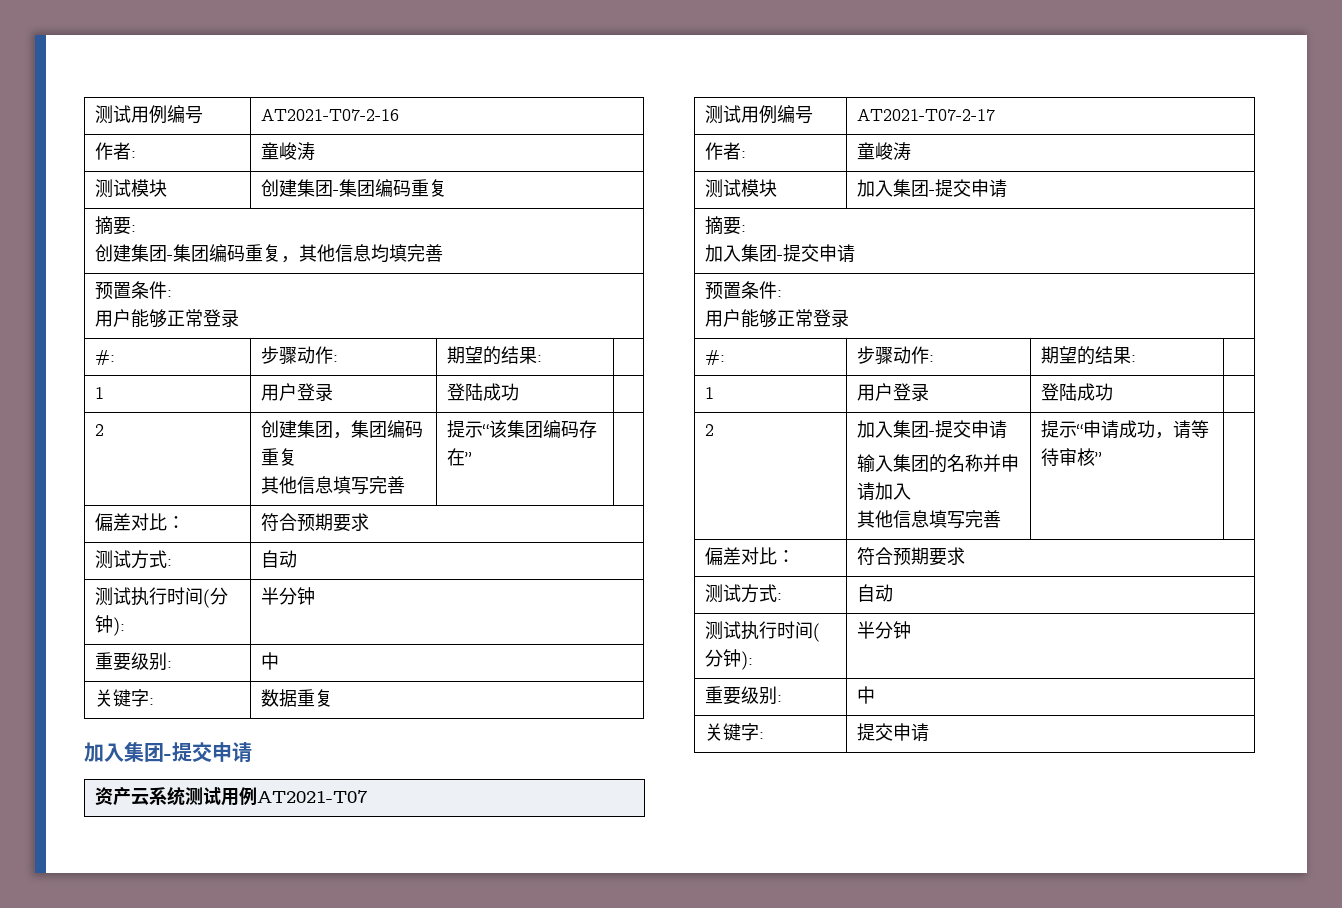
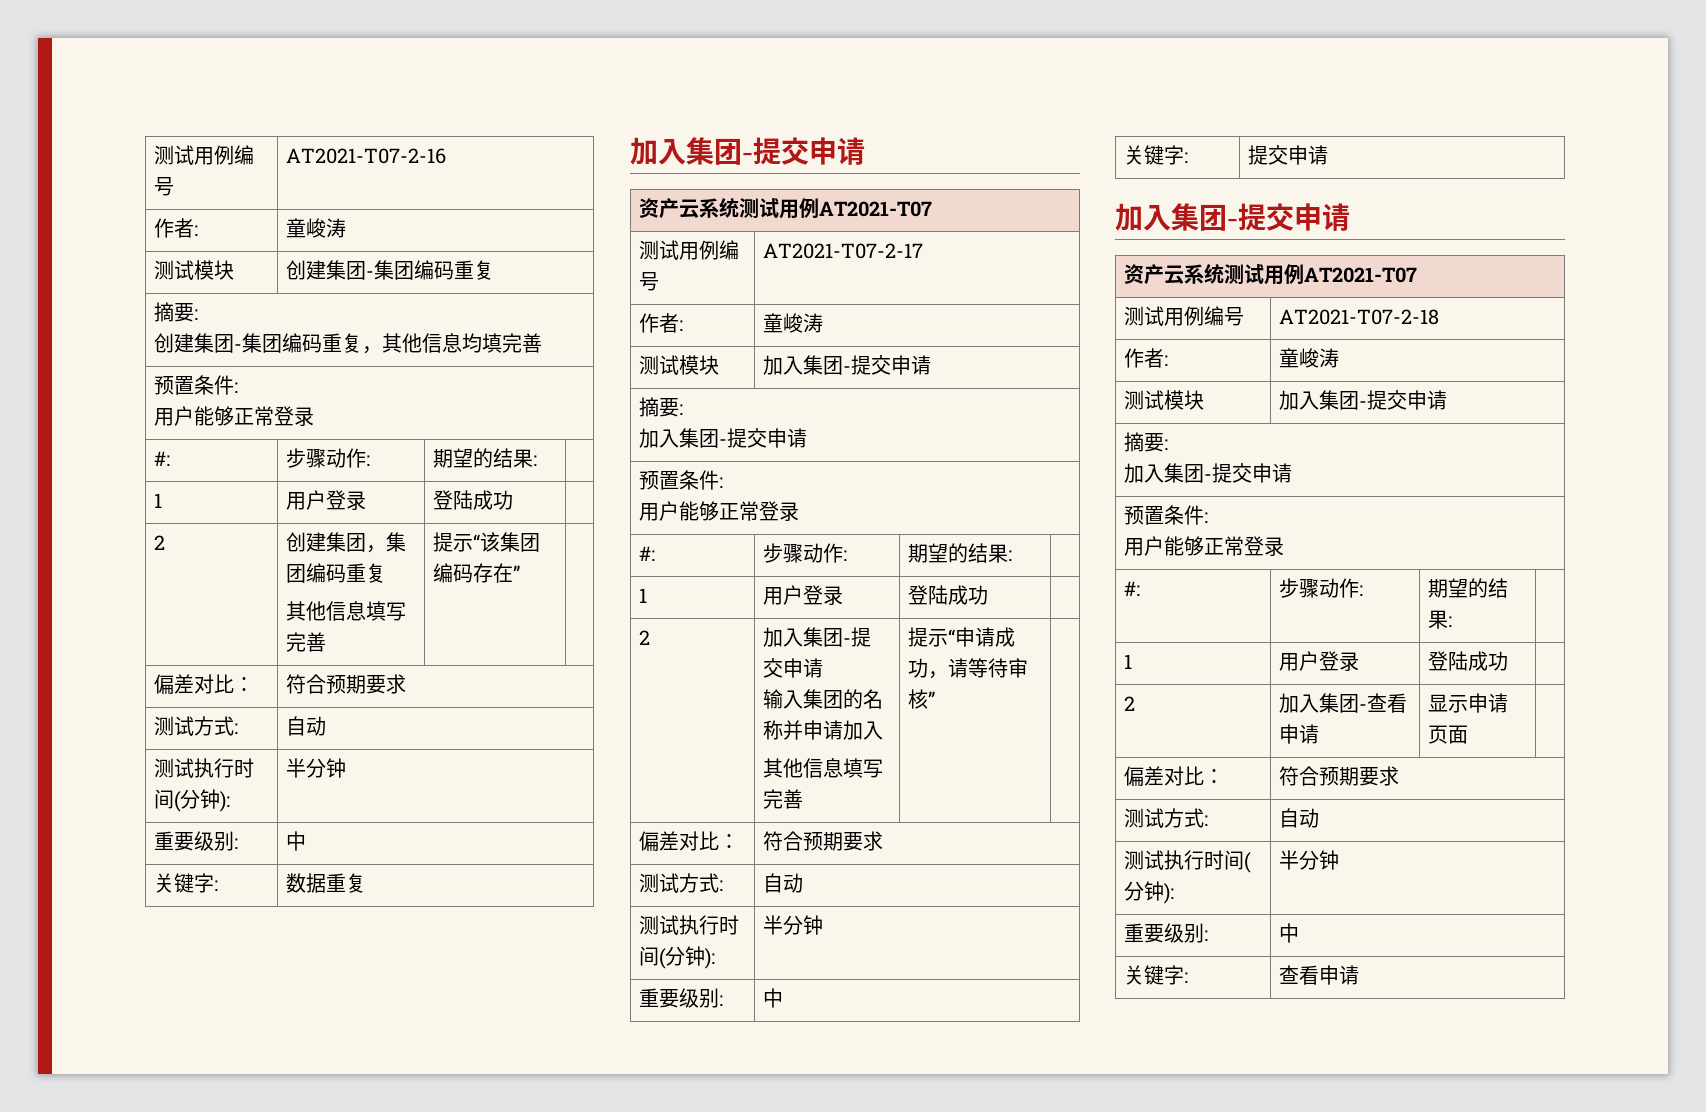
  关键字: | 提交申请
+ 加入集团-提交申请
+ 资产云系统测试用例AT2021-T07
+ 测试用例编号 | AT2021-T07-2-18
+ 作者: | 童峻涛
+ 测试模块 | 加入集团-提交申请
+ 摘要:
+ 加入集团-提交申请
+ 预置条件:
+ 用户能够正常登录
+ #: | 步骤动作: | 期望的结果: |
+ 1 | 用户登录 | 登陆成功 |
+ 2 | 加入集团-查看申请 | 显示申请页面 |
+ 偏差对比： | 符合预期要求
+ 测试方式: | 自动
+ 测试执行时间(分钟): | 半分钟
+ 重要级别: | 中
+ 关键字: | 查看申请

